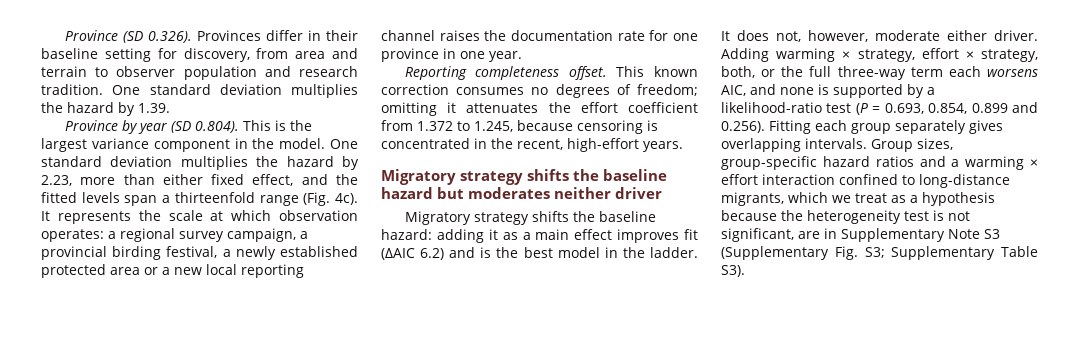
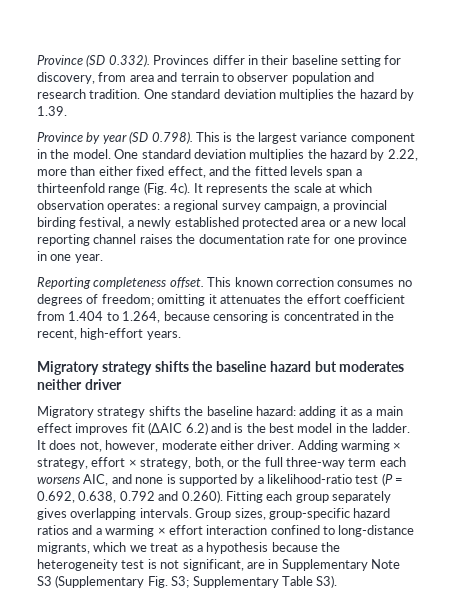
- Province (SD 0.326). Provinces differ in their baseline setting for discovery, from area and terrain to observer population and research tradition.
+ Province (SD 0.332). Provinces differ in their baseline setting for discovery, from area and terrain to observer population and research tradition.
- Province by year (SD 0.804). This is the largest variance component in the model.
+ Province by year (SD 0.798). This is the largest variance component in the model.
- One standard deviation multiplies the hazard by 2.23, more than either fixed effect, and the fitted levels span a thirteenfold range (Fig. 4c).
+ One standard deviation multiplies the hazard by 2.22, more than either fixed effect, and the fitted levels span a thirteenfold range (Fig. 4c).
- This known correction consumes no degrees of freedom; omitting it attenuates the effort coefficient from 1.372 to 1.245, because censoring is concentrated in the recent, high-effort years.
+ This known correction consumes no degrees of freedom; omitting it attenuates the effort coefficient from 1.404 to 1.264, because censoring is concentrated in the recent, high-effort years.
- Adding warming × strategy, effort × strategy, both, or the full three-way term each worsens AIC, and none is supported by a likelihood-ratio test (P = 0.693, 0.854, 0.899 and 0.256). Fitting each group separately gives overlapping intervals.
+ Adding warming × strategy, effort × strategy, both, or the full three-way term each worsens AIC, and none is supported by a likelihood-ratio test (P = 0.692, 0.638, 0.792 and 0.260). Fitting each group separately gives overlapping intervals.

